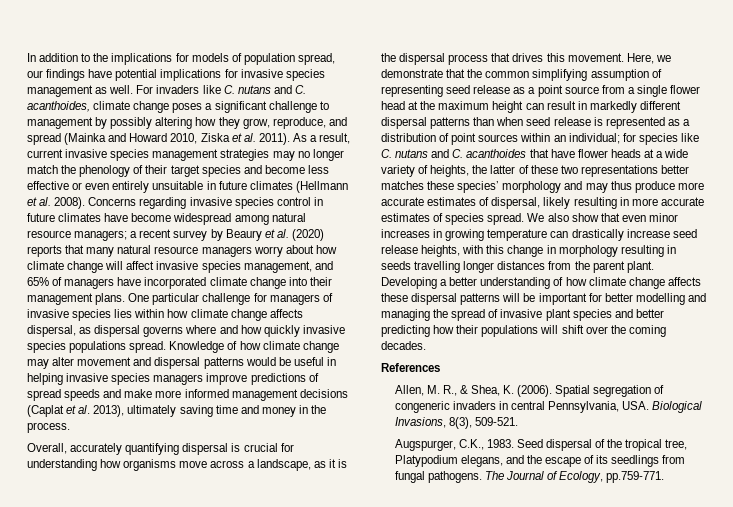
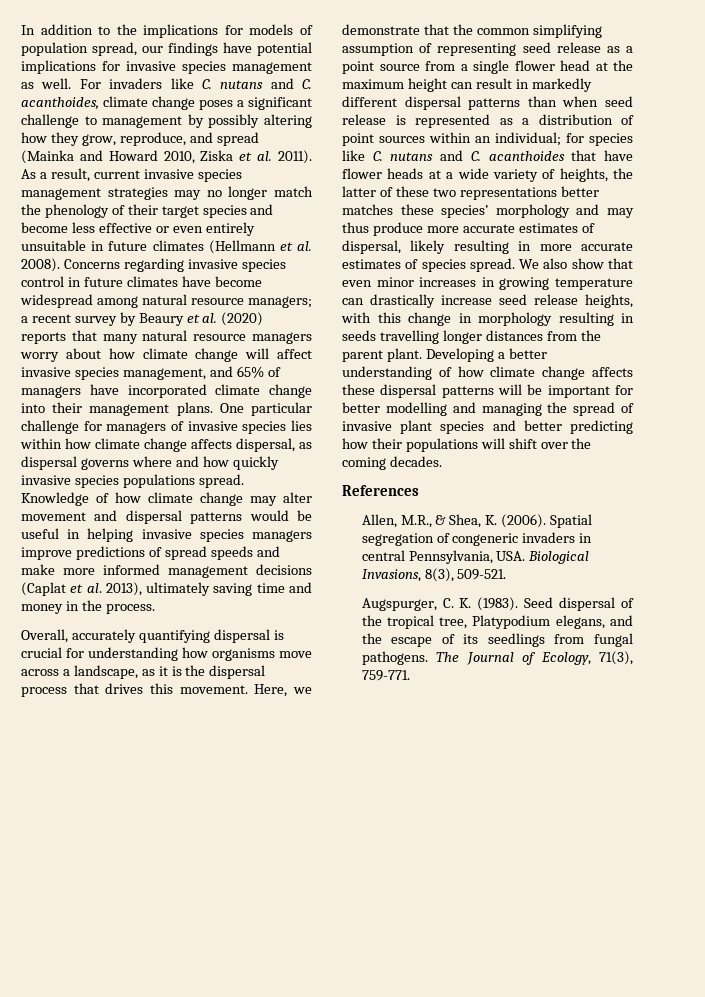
- Allen, M. R., & Shea, K. (2006).
+ Allen, M.R., & Shea, K. (2006).
- Augspurger, C.K., 1983.
+ Augspurger, C. K. (1983).
- The Journal of Ecology, pp.759-771.
+ The Journal of Ecology, 71(3), 759-771.

